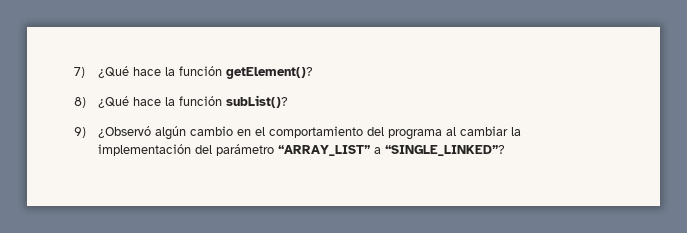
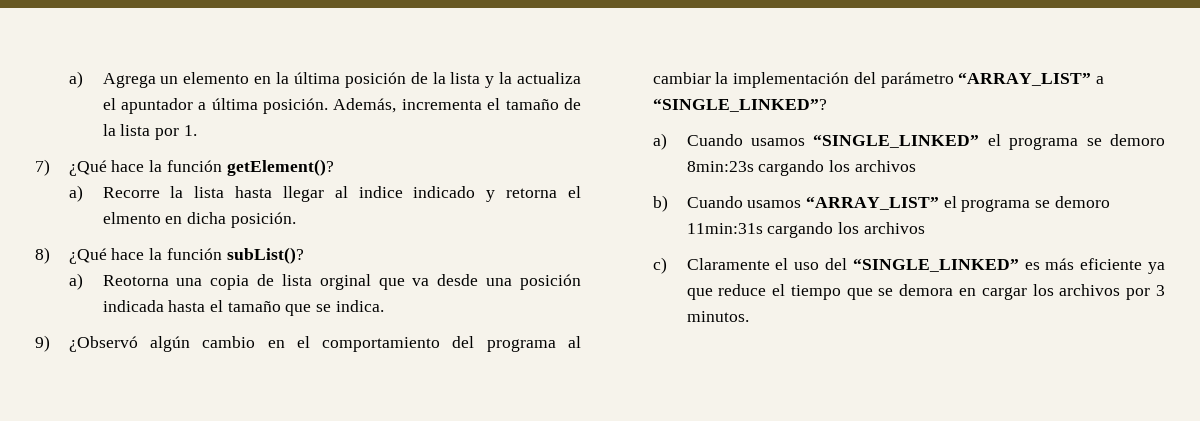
+ a) Agrega un elemento en la última posición de la lista y la actualiza el apuntador a última posición. Además, incrementa el tamaño de la lista por 1.
+ a) Recorre la lista hasta llegar al indice indicado y retorna el elmento en dicha posición.
+ a) Reotorna una copia de lista orginal que va desde una posición indicada hasta el tamaño que se indica.
+ a) Cuando usamos “SINGLE_LINKED” el programa se demoro 8min:23s cargando los archivos
+ b) Cuando usamos “ARRAY_LIST” el programa se demoro 11min:31s cargando los archivos
+ c) Claramente el uso del “SINGLE_LINKED” es más eficiente ya que reduce el tiempo que se demora en cargar los archivos por 3 minutos.

